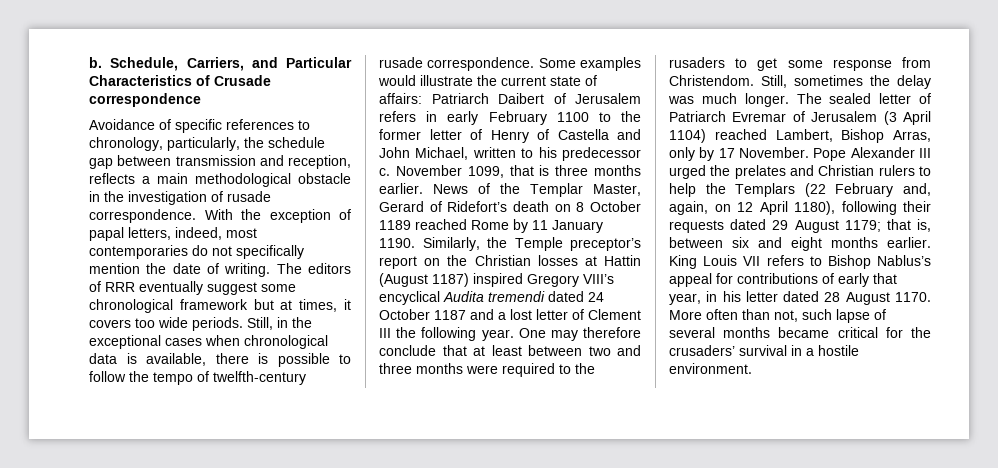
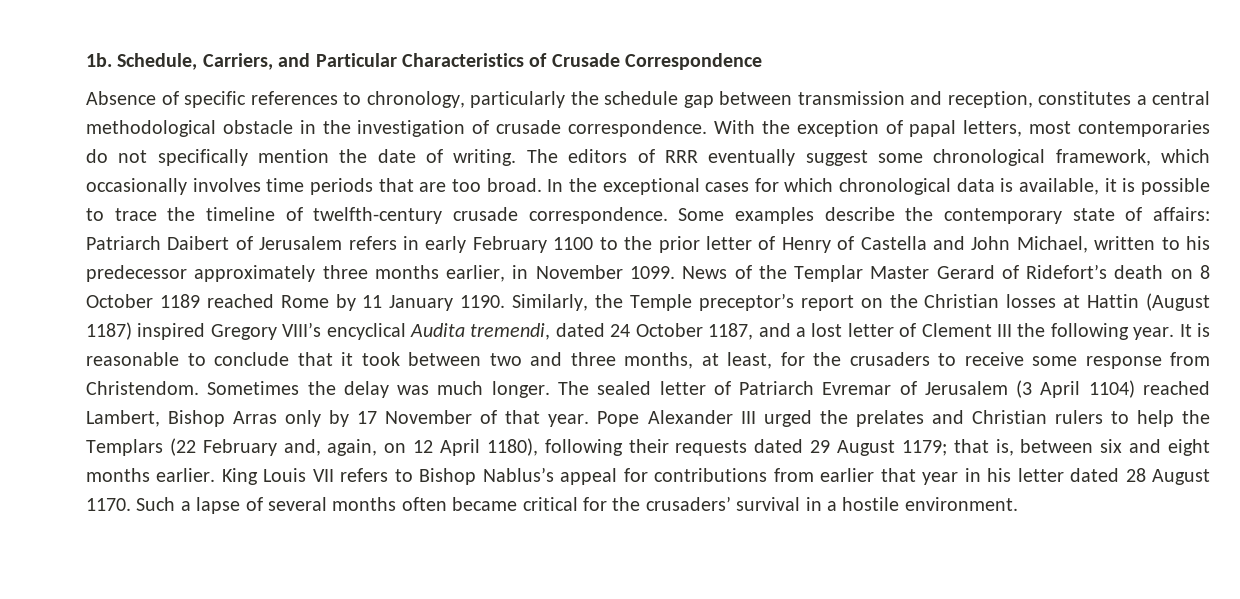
- b.
+ 1b.
- Schedule, Carriers, and Particular Characteristics of Crusade correspondence
- Avoidance of specific references to chronology, particularly, the schedule gap between transmission and reception, reflects a main methodological obstacle in the investigation of rusade correspondence.
+ Schedule, Carriers, and Particular Characteristics of Crusade Correspondence
+ Absence of specific references to chronology, particularly the schedule gap between transmission and reception, constitutes a central methodological obstacle in the investigation of crusade correspondence.
- With the exception of papal letters, indeed, most contemporaries do not specifically mention the date of writing.
+ With the exception of papal letters, most contemporaries do not specifically mention the date of writing.
- The editors of RRR eventually suggest some chronological framework but at times, it covers too wide periods. Still, in the exceptional cases when chronological data is available, there is possible to follow the tempo of twelfth-century rusade correspondence.
+ The editors of RRR eventually suggest some chronological framework, which occasionally involves time periods that are too broad. In the exceptional cases for which chronological data is available, it is possible to trace the timeline of twelfth-century crusade correspondence.
- Some examples would illustrate the current state of affairs: Patriarch Daibert of Jerusalem refers in early February 1100 to the former letter of Henry of Castella and John Michael, written to his predecessor c. November 1099, that is three months earlier.
+ Some examples describe the contemporary state of affairs: Patriarch Daibert of Jerusalem refers in early February 1100 to the prior letter of Henry of Castella and John Michael, written to his predecessor approximately three months earlier, in November 1099.
- News of the Templar Master, Gerard of Ridefort’s death on 8 October 1189 reached Rome by 11 January 1190.
+ News of the Templar Master Gerard of Ridefort’s death on 8 October 1189 reached Rome by 11 January 1190.
- Similarly, the Temple preceptor’s report on the Christian losses at Hattin (August 1187) inspired Gregory VIII’s encyclical Audita tremendi dated 24 October 1187 and a lost letter of Clement III the following year.
+ Similarly, the Temple preceptor’s report on the Christian losses at Hattin (August 1187) inspired Gregory VIII’s encyclical Audita tremendi, dated 24 October 1187, and a lost letter of Clement III the following year.
- One may therefore conclude that at least between two and three months were required to the rusaders to get some response from Christendom.
+ It is reasonable to conclude that it took between two and three months, at least, for the crusaders to receive some response from Christendom.
- Still, sometimes the delay was much longer.
+ Sometimes the delay was much longer.
- The sealed letter of Patriarch Evremar of Jerusalem (3 April 1104) reached Lambert, Bishop Arras, only by 17 November.
+ The sealed letter of Patriarch Evremar of Jerusalem (3 April 1104) reached Lambert, Bishop Arras only by 17 November of that year.
- King Louis VII refers to Bishop Nablus’s appeal for contributions of early that year, in his letter dated 28 August 1170.
+ King Louis VII refers to Bishop Nablus’s appeal for contributions from earlier that year in his letter dated 28 August 1170.
- More often than not, such lapse of several months became critical for the crusaders’ survival in a hostile environment.
+ Such a lapse of several months often became critical for the crusaders’ survival in a hostile environment.

